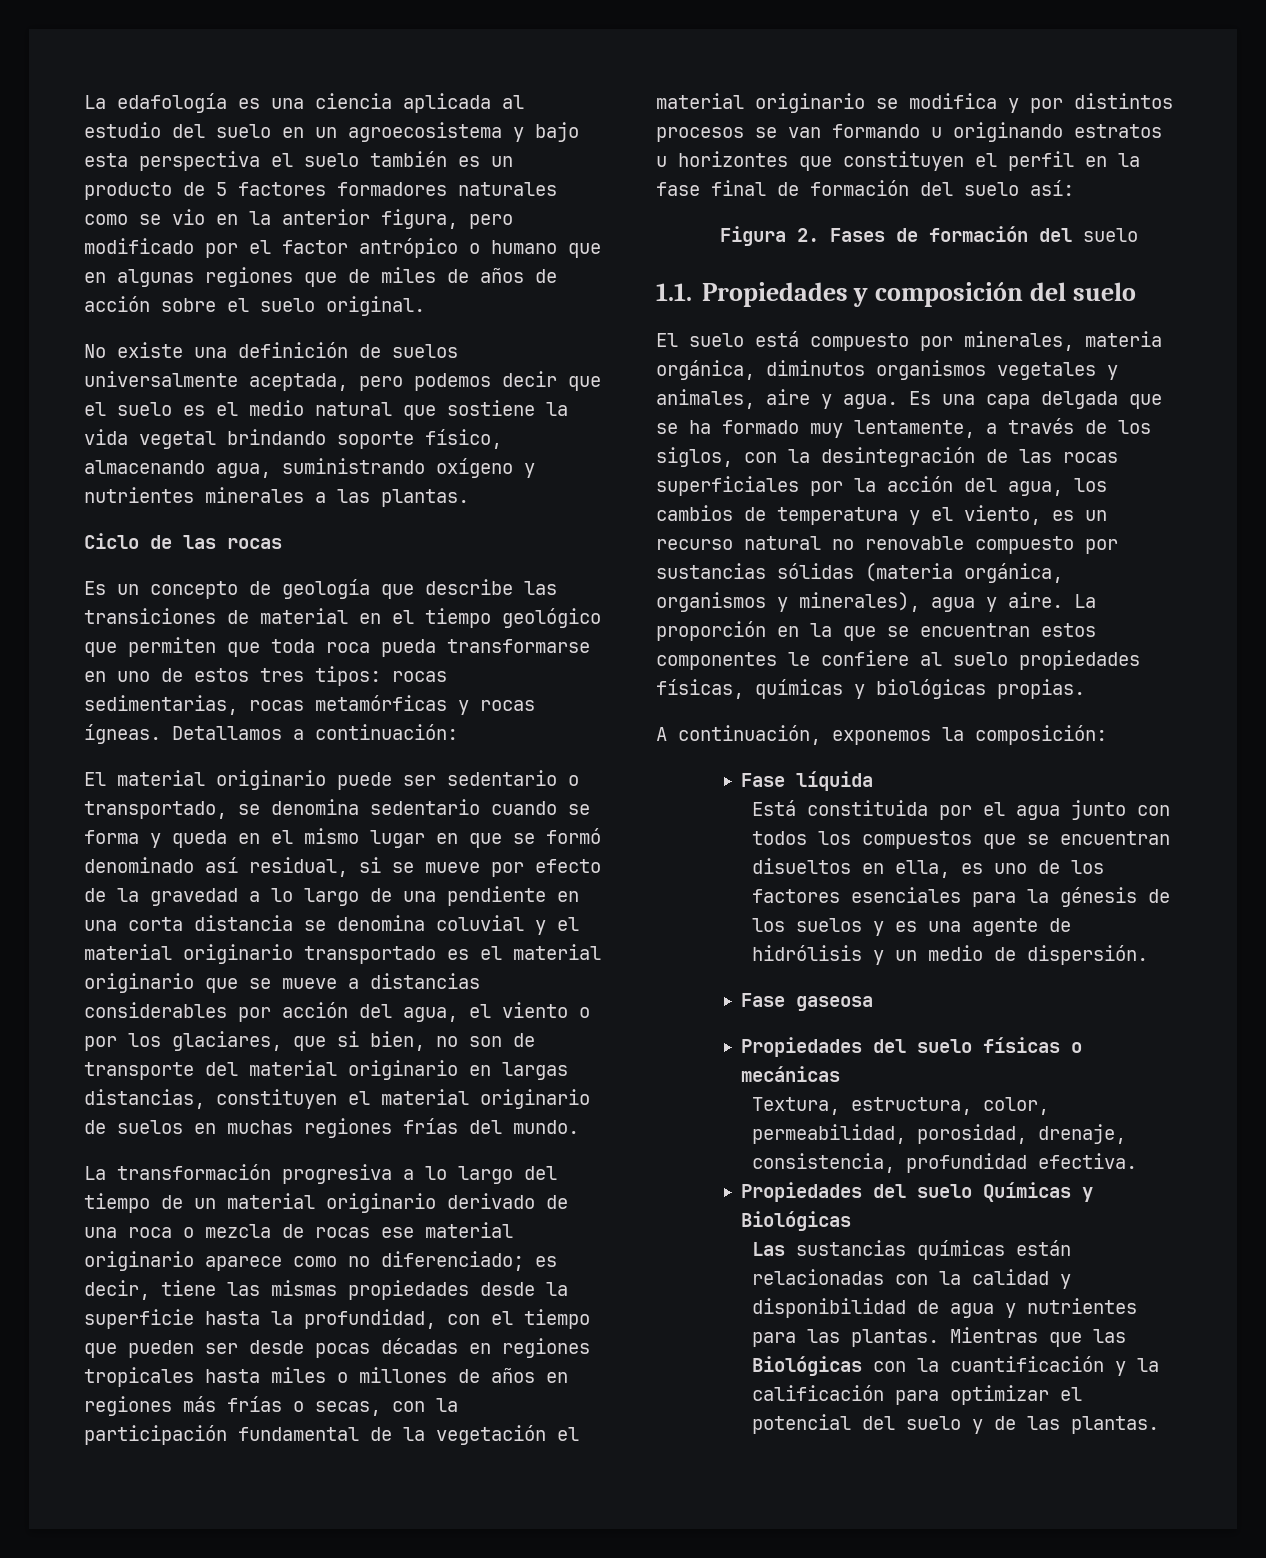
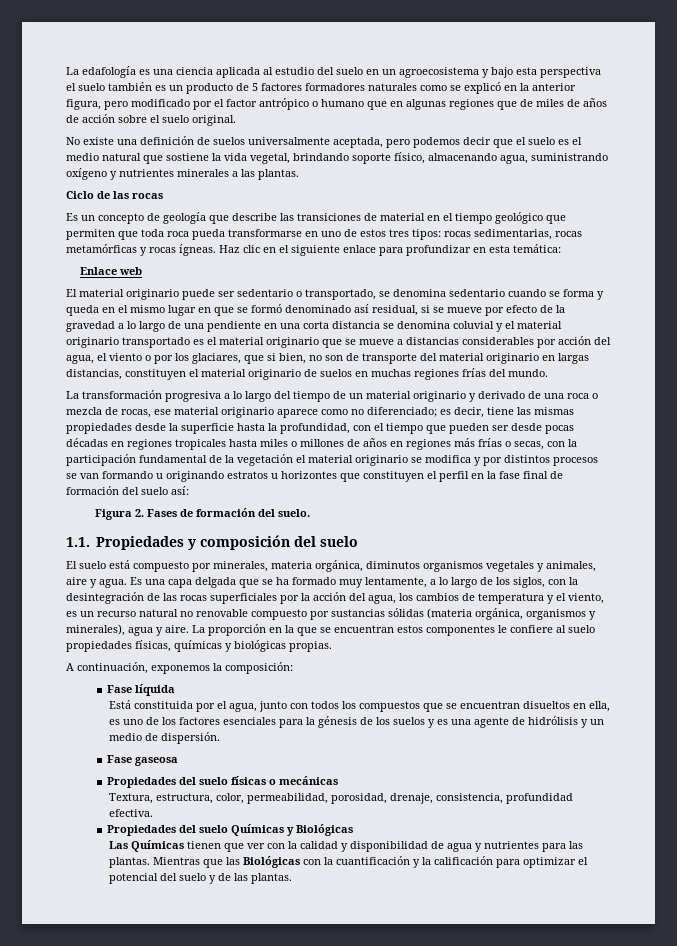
- La edafología es una ciencia aplicada al estudio del suelo en un agroecosistema y bajo esta perspectiva el suelo también es un producto de 5 factores formadores naturales como se vio en la anterior figura, pero modificado por el factor antrópico o humano que en algunas regiones que de miles de años de acción sobre el suelo original.
+ La edafología es una ciencia aplicada al estudio del suelo en un agroecosistema y bajo esta perspectiva el suelo también es un producto de 5 factores formadores naturales como se explicó en la anterior figura, pero modificado por el factor antrópico o humano que en algunas regiones que de miles de años de acción sobre el suelo original.
- No existe una definición de suelos universalmente aceptada, pero podemos decir que el suelo es el medio natural que sostiene la vida vegetal brindando soporte físico, almacenando agua, suministrando oxígeno y nutrientes minerales a las plantas.
+ No existe una definición de suelos universalmente aceptada, pero podemos decir que el suelo es el medio natural que sostiene la vida vegetal, brindando soporte físico, almacenando agua, suministrando oxígeno y nutrientes minerales a las plantas.
- Detallamos a continuación:
+ Haz clic en el siguiente enlace para profundizar en esta temática:
+ Enlace web
- La transformación progresiva a lo largo del tiempo de un material originario derivado de una roca o mezcla de rocas ese material originario aparece como no diferenciado;
+ La transformación progresiva a lo largo del tiempo de un material originario y derivado de una roca o mezcla de rocas, ese material originario aparece como no diferenciado;
- Figura 2. Fases de formación del suelo
+ Figura 2. Fases de formación del suelo.
- Es una capa delgada que se ha formado muy lentamente, a través de los siglos, con la desintegración de las rocas superficiales por la acción del agua, los cambios de temperatura y el viento, es un recurso natural no renovable compuesto por sustancias sólidas (materia orgánica, organismos y minerales), agua y aire.
+ Es una capa delgada que se ha formado muy lentamente, a lo largo de los siglos, con la desintegración de las rocas superficiales por la acción del agua, los cambios de temperatura y el viento, es un recurso natural no renovable compuesto por sustancias sólidas (materia orgánica, organismos y minerales), agua y aire.
- Está constituida por el agua junto con todos los compuestos que se encuentran disueltos en ella, es uno de los factores esenciales para la génesis de los suelos y es una agente de hidrólisis y un medio de dispersión.
+ Está constituida por el agua, junto con todos los compuestos que se encuentran disueltos en ella, es uno de los factores esenciales para la génesis de los suelos y es una agente de hidrólisis y un medio de dispersión.
- Las sustancias químicas están relacionadas con la calidad y disponibilidad de agua y nutrientes para las plantas.
+ Las Químicas tienen que ver con la calidad y disponibilidad de agua y nutrientes para las plantas.

